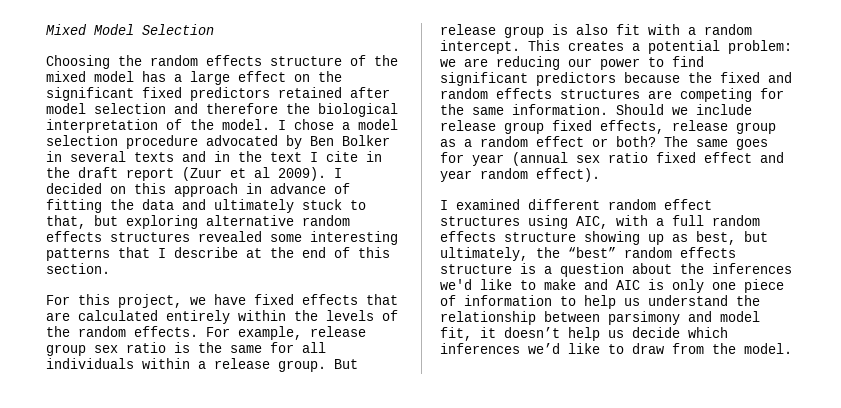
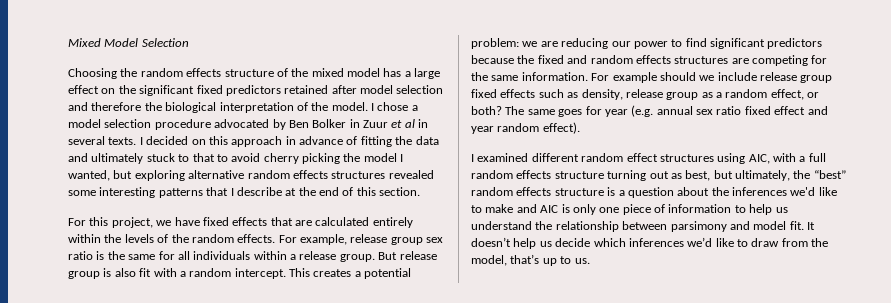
- I chose a model selection procedure advocated by Ben Bolker in several texts and in the text I cite in the draft report (Zuur et al 2009).
+ I chose a model selection procedure advocated by Ben Bolker in Zuur et al in several texts.
- I decided on this approach in advance of fitting the data and ultimately stuck to that, but exploring alternative random effects structures revealed some interesting patterns that I describe at the end of this section.
+ I decided on this approach in advance of fitting the data and ultimately stuck to that to avoid cherry picking the model I wanted, but exploring alternative random effects structures revealed some interesting patterns that I describe at the end of this section.
- Should we include release group fixed effects, release group as a random effect or both?
+ For example should we include release group fixed effects such as density, release group as a random effect, or both?
- The same goes for year (annual sex ratio fixed effect and year random effect).
+ The same goes for year (e.g. annual sex ratio fixed effect and year random effect).
- I examined different random effect structures using AIC, with a full random effects structure showing up as best, but ultimately, the “best” random effects structure is a question about the inferences we'd like to make and AIC is only one piece of information to help us understand the relationship between parsimony and model fit, it doesn’t help us decide which inferences we’d like to draw from the model.
+ I examined different random effect structures using AIC, with a full random effects structure turning out as best, but ultimately, the “best” random effects structure is a question about the inferences we'd like to make and AIC is only one piece of information to help us understand the relationship between parsimony and model fit. It doesn’t help us decide which inferences we’d like to draw from the model, that’s up to us.

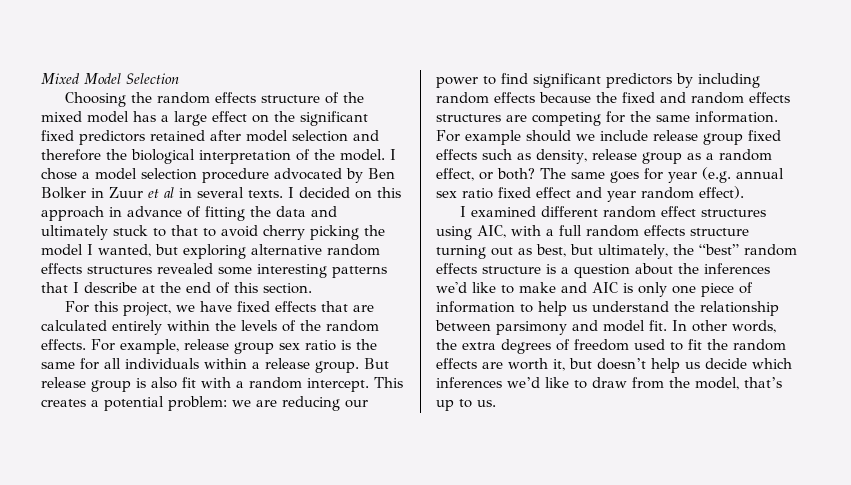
- This creates a potential problem: we are reducing our power to find significant predictors because the fixed and random effects structures are competing for the same information.
+ This creates a potential problem: we are reducing our power to find significant predictors by including random effects because the fixed and random effects structures are competing for the same information.
- It doesn’t help us decide which inferences we’d like to draw from the model, that’s up to us.
+ In other words, the extra degrees of freedom used to fit the random effects are worth it, but doesn’t help us decide which inferences we’d like to draw from the model, that’s up to us.

